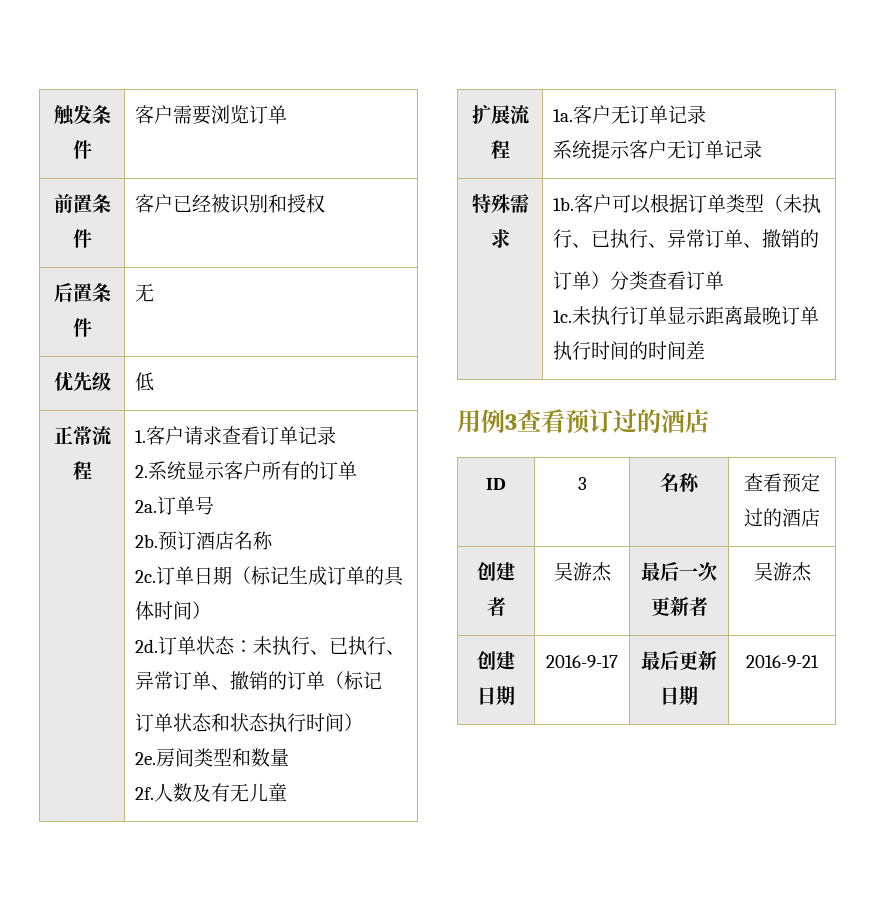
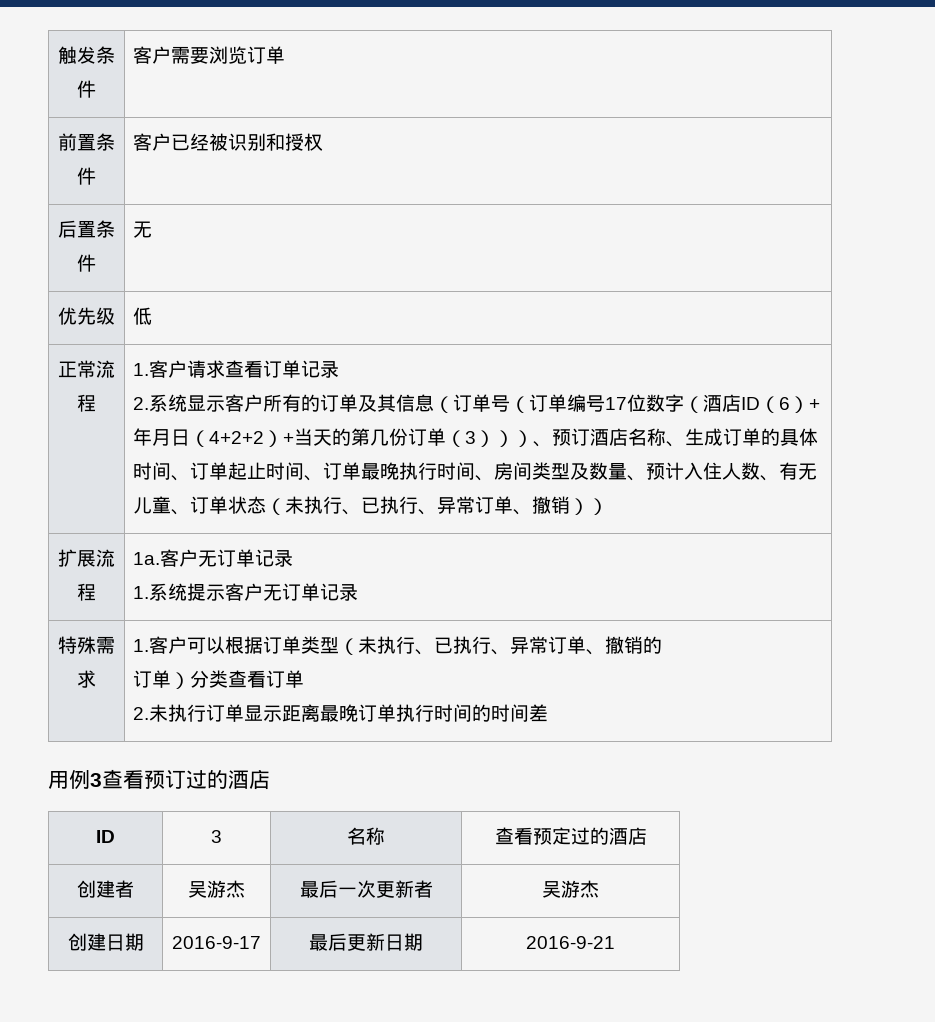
- 2.系统显示客户所有的订单
- 2a.订单号
- 2b.预订酒店名称
- 2c.订单日期（标记生成订单的具体时间）
- 2d.订单状态：未执行、已执行、异常订单、撤销的订单（标记
- 订单状态和状态执行时间）
- 2e.房间类型和数量
- 2f.人数及有无儿童
+ 2.系统显示客户所有的订单及其信息（订单号（订单编号17位数字（酒店ID（6）+年月日（4+2+2）+当天的第几份订单（3）））、预订酒店名称、生成订单的具体时间、订单起止时间、订单最晚执行时间、房间类型及数量、预计入住人数、有无儿童、订单状态（未执行、已执行、异常订单、撤销））
  扩展流程 | 1a.客户无订单记录
- 系统提示客户无订单记录
+ 1.系统提示客户无订单记录
- 特殊需求 | 1b.客户可以根据订单类型（未执行、已执行、异常订单、撤销的
+ 特殊需求 | 1.客户可以根据订单类型（未执行、已执行、异常订单、撤销的
  订单）分类查看订单
- 1c.未执行订单显示距离最晚订单执行时间的时间差
+ 2.未执行订单显示距离最晚订单执行时间的时间差

